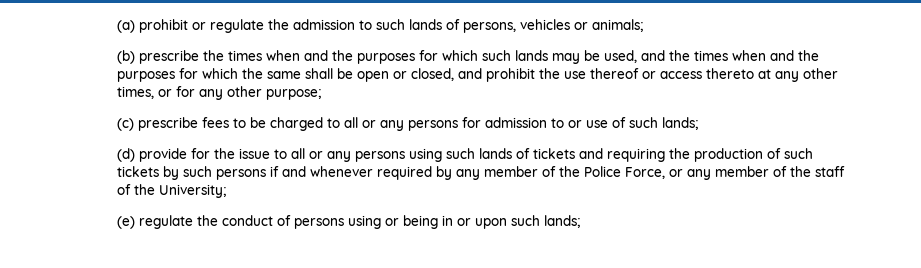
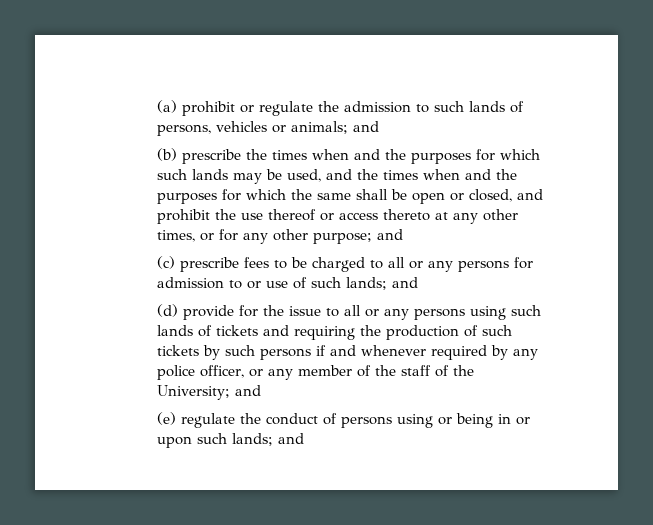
- (a) prohibit or regulate the admission to such lands of persons, vehicles or animals;
+ (a) prohibit or regulate the admission to such lands of persons, vehicles or animals; and
- (b) prescribe the times when and the purposes for which such lands may be used, and the times when and the purposes for which the same shall be open or closed, and prohibit the use thereof or access thereto at any other times, or for any other purpose;
+ (b) prescribe the times when and the purposes for which such lands may be used, and the times when and the purposes for which the same shall be open or closed, and prohibit the use thereof or access thereto at any other times, or for any other purpose; and
- (c) prescribe fees to be charged to all or any persons for admission to or use of such lands;
+ (c) prescribe fees to be charged to all or any persons for admission to or use of such lands; and
- (d) provide for the issue to all or any persons using such lands of tickets and requiring the production of such tickets by such persons if and whenever required by any member of the Police Force, or any member of the staff of the University;
+ (d) provide for the issue to all or any persons using such lands of tickets and requiring the production of such tickets by such persons if and whenever required by any police officer, or any member of the staff of the University; and
- (e) regulate the conduct of persons using or being in or upon such lands;
+ (e) regulate the conduct of persons using or being in or upon such lands; and

